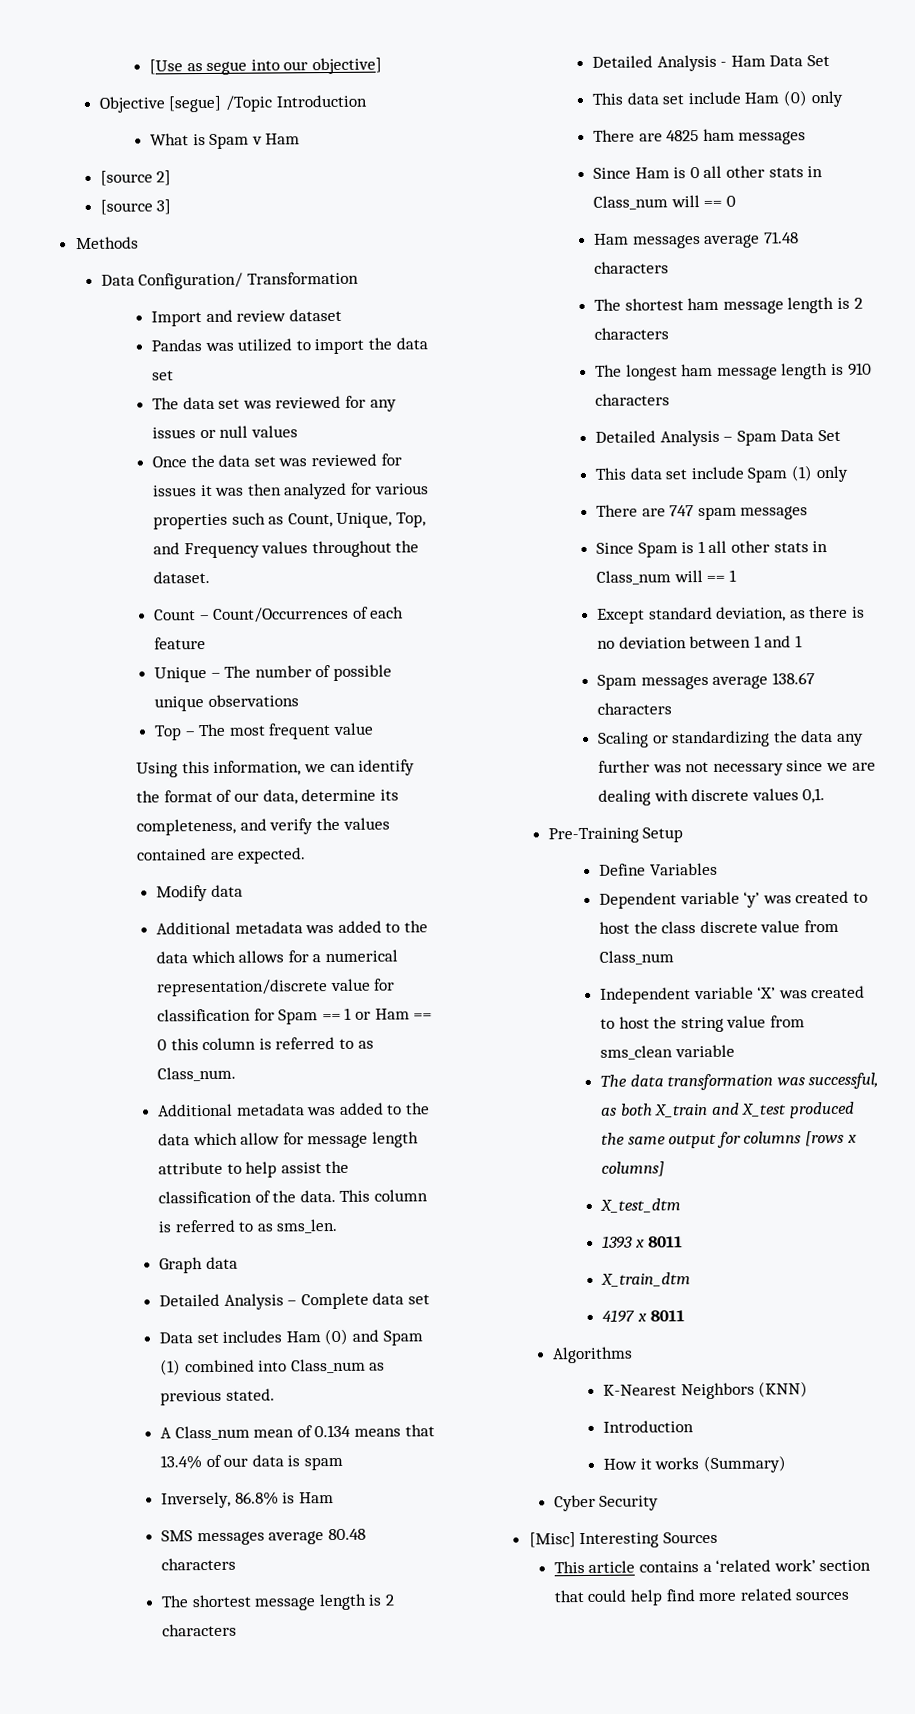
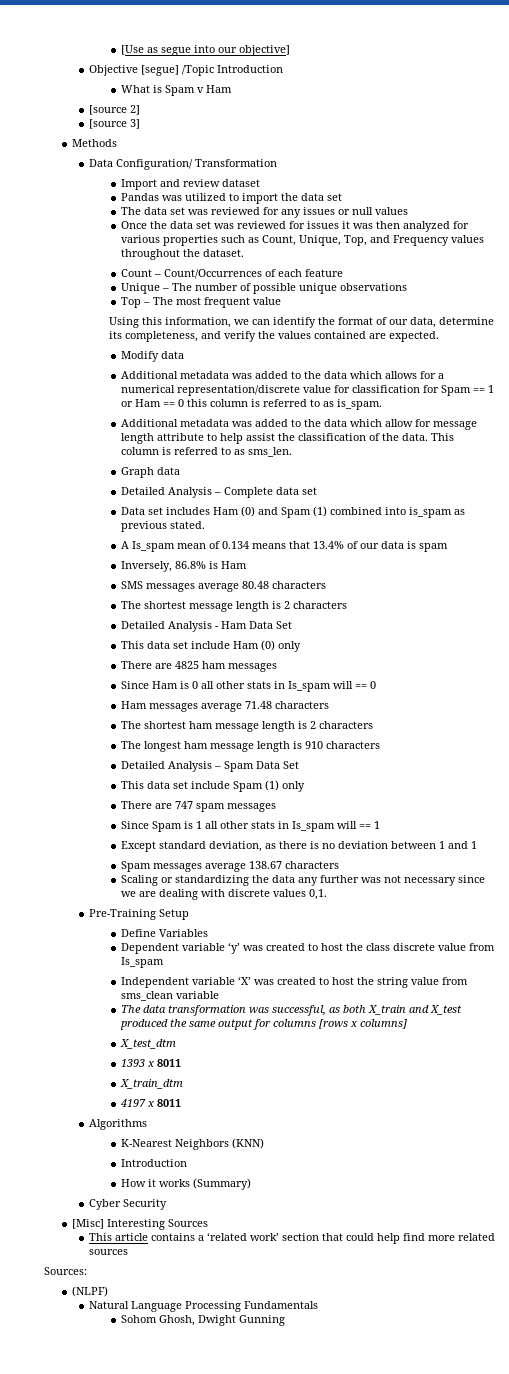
- Additional metadata was added to the data which allows for a numerical representation/discrete value for classification for Spam == 1 or Ham == 0 this column is referred to as Class_num.
+ Additional metadata was added to the data which allows for a numerical representation/discrete value for classification for Spam == 1 or Ham == 0 this column is referred to as is_spam.
- Data set includes Ham (0) and Spam (1) combined into Class_num as previous stated.
+ Data set includes Ham (0) and Spam (1) combined into is_spam as previous stated.
- A Class_num mean of 0.134 means that 13.4% of our data is spam
+ A Is_spam mean of 0.134 means that 13.4% of our data is spam
- Since Ham is 0 all other stats in Class_num will == 0
+ Since Ham is 0 all other stats in Is_spam will == 0
- Since Spam is 1 all other stats in Class_num will == 1
+ Since Spam is 1 all other stats in Is_spam will == 1
- Dependent variable ‘y’ was created to host the class discrete value from Class_num
+ Dependent variable ‘y’ was created to host the class discrete value from Is_spam
+ Sources:
+ (NLPF)
+ Natural Language Processing Fundamentals
+ Sohom Ghosh, Dwight Gunning

